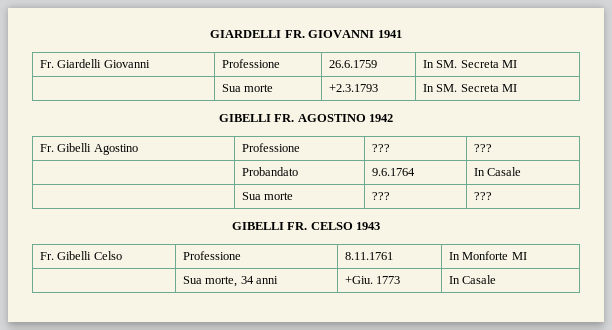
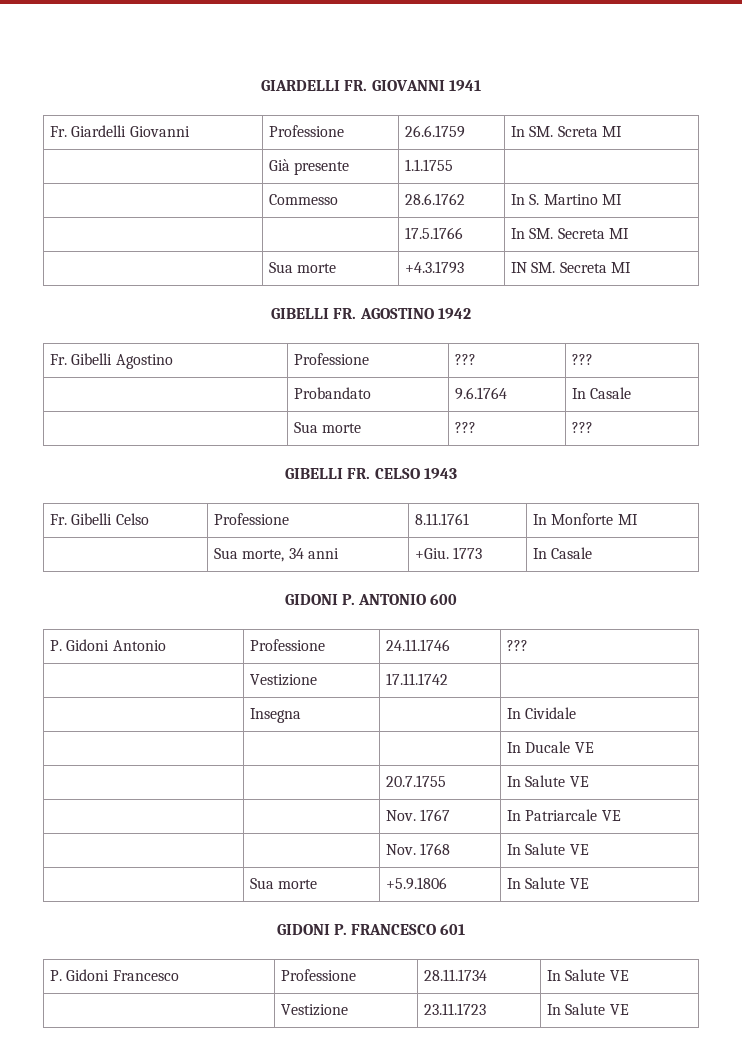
- Fr. Giardelli Giovanni | Professione | 26.6.1759 | In SM. Secreta MI
+ Fr. Giardelli Giovanni | Professione | 26.6.1759 | In SM. Screta MI
+ | Già presente | 1.1.1755 |
+ | Commesso | 28.6.1762 | In S. Martino MI
+ | | 17.5.1766 | In SM. Secreta MI
- | Sua morte | +2.3.1793 | In SM. Secreta MI
+ | Sua morte | +4.3.1793 | IN SM. Secreta MI
+ GIDONI P. ANTONIO 600
+ P. Gidoni Antonio | Professione | 24.11.1746 | ???
+ | Vestizione | 17.11.1742 |
+ | Insegna | | In Cividale
+ | | | In Ducale VE
+ | | 20.7.1755 | In Salute VE
+ | | Nov. 1767 | In Patriarcale VE
+ | | Nov. 1768 | In Salute VE
+ | Sua morte | +5.9.1806 | In Salute VE
+ GIDONI P. FRANCESCO 601
+ P. Gidoni Francesco | Professione | 28.11.1734 | In Salute VE
+ | Vestizione | 23.11.1723 | In Salute VE

